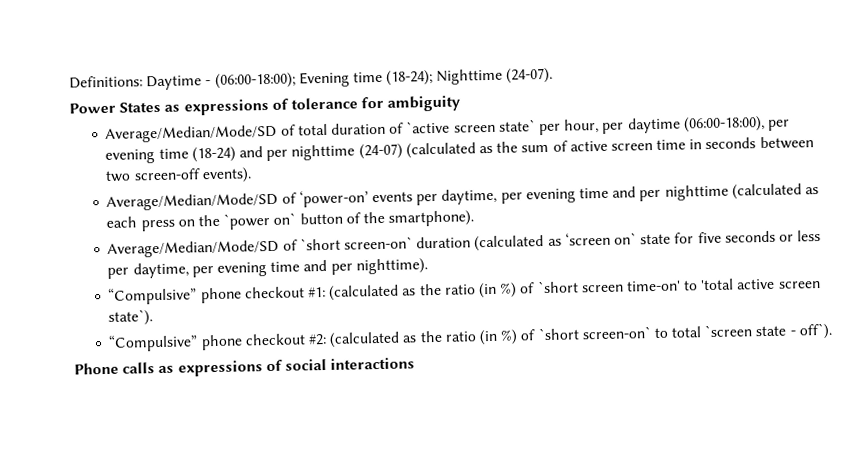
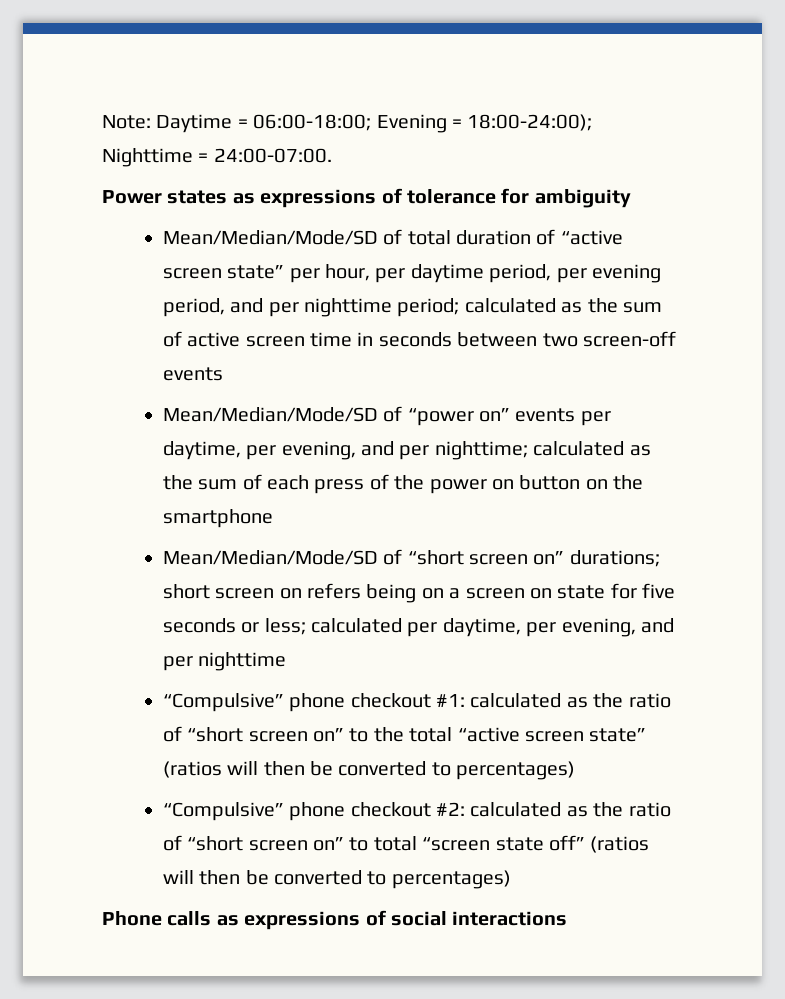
- Definitions: Daytime - (06:00-18:00); Evening time (18-24); Nighttime (24-07).
+ Note: Daytime = 06:00-18:00; Evening = 18:00-24:00); Nighttime = 24:00-07:00.
- Power States as expressions of tolerance for ambiguity
+ Power states as expressions of tolerance for ambiguity
- Average/Median/Mode/SD of total duration of `active screen state` per hour, per daytime (06:00-18:00), per evening time (18-24) and per nighttime (24-07) (calculated as the sum of active screen time in seconds between two screen-off events).
- Average/Median/Mode/SD of ‘power-on’ events per daytime, per evening time and per nighttime (calculated as each press on the `power on` button of the smartphone).
- Average/Median/Mode/SD of `short screen-on` duration (calculated as ‘screen on` state for five seconds or less per daytime, per evening time and per nighttime).
+ Mean/Median/Mode/SD of total duration of “active screen state” per hour, per daytime period, per evening period, and per nighttime period; calculated as the sum of active screen time in seconds between two screen-off events
+ Mean/Median/Mode/SD of “power on” events per daytime, per evening, and per nighttime; calculated as the sum of each press of the power on button on the smartphone
+ Mean/Median/Mode/SD of “short screen on” durations; short screen on refers being on a screen on state for five seconds or less; calculated per daytime, per evening, and per nighttime
- “Compulsive” phone checkout #1: (calculated as the ratio (in %) of `short screen time-on' to 'total active screen state`).
+ “Compulsive” phone checkout #1: calculated as the ratio of “short screen on” to the total “active screen state” (ratios will then be converted to percentages)
- “Compulsive” phone checkout #2: (calculated as the ratio (in %) of `short screen-on` to total `screen state - off`).
+ “Compulsive” phone checkout #2: calculated as the ratio of “short screen on” to total “screen state off” (ratios will then be converted to percentages)

